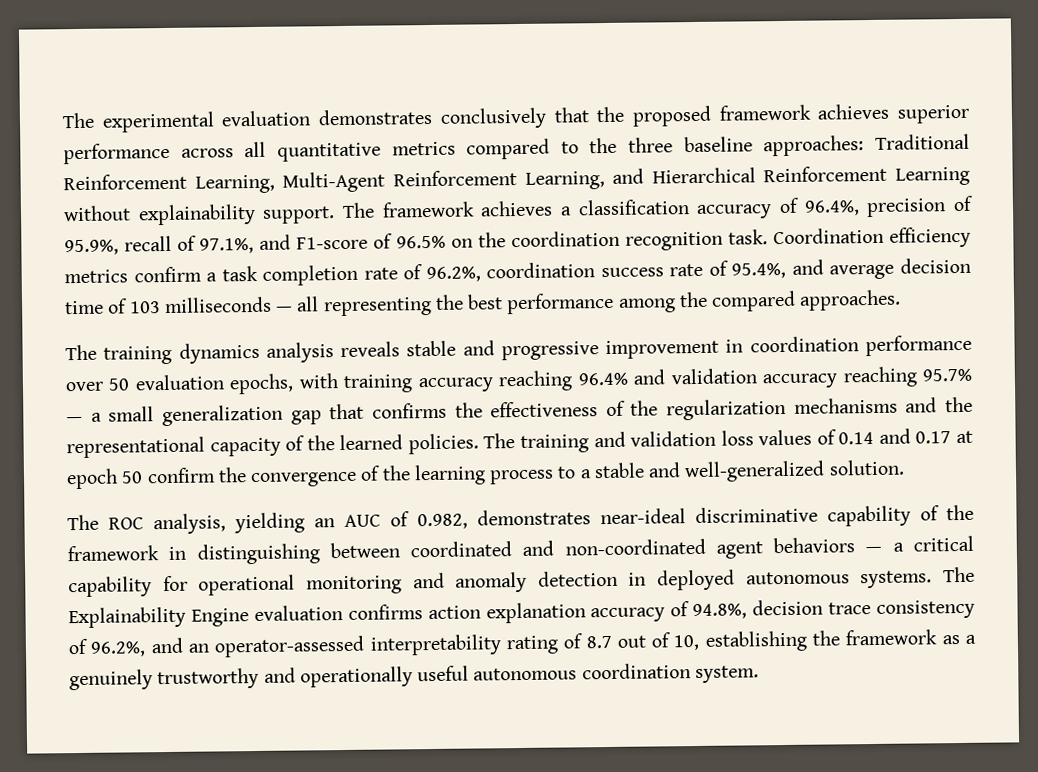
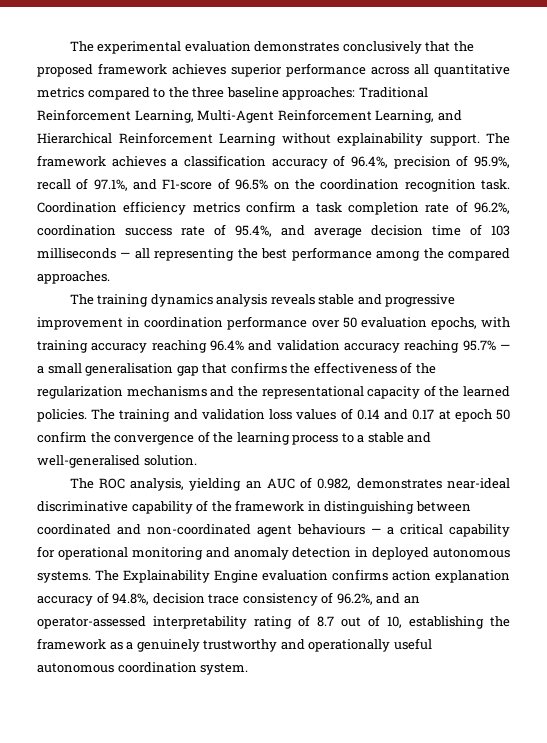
- The training dynamics analysis reveals stable and progressive improvement in coordination performance over 50 evaluation epochs, with training accuracy reaching 96.4% and validation accuracy reaching 95.7% — a small generalization gap that confirms the effectiveness of the regularization mechanisms and the representational capacity of the learned policies.
+ The training dynamics analysis reveals stable and progressive improvement in coordination performance over 50 evaluation epochs, with training accuracy reaching 96.4% and validation accuracy reaching 95.7% — a small generalisation gap that confirms the effectiveness of the regularization mechanisms and the representational capacity of the learned policies.
- The training and validation loss values of 0.14 and 0.17 at epoch 50 confirm the convergence of the learning process to a stable and well-generalized solution.
+ The training and validation loss values of 0.14 and 0.17 at epoch 50 confirm the convergence of the learning process to a stable and well-generalised solution.
- The ROC analysis, yielding an AUC of 0.982, demonstrates near-ideal discriminative capability of the framework in distinguishing between coordinated and non-coordinated agent behaviors — a critical capability for operational monitoring and anomaly detection in deployed autonomous systems.
+ The ROC analysis, yielding an AUC of 0.982, demonstrates near-ideal discriminative capability of the framework in distinguishing between coordinated and non-coordinated agent behaviours — a critical capability for operational monitoring and anomaly detection in deployed autonomous systems.

